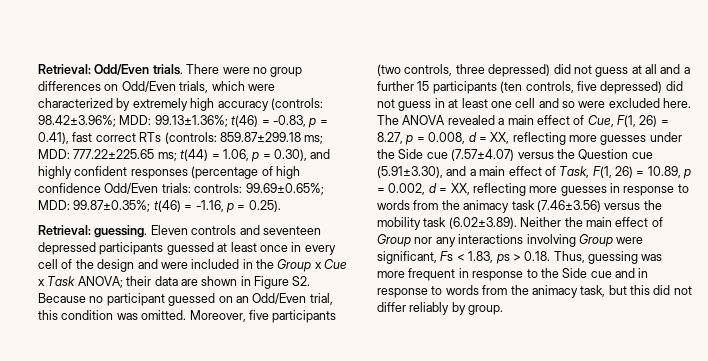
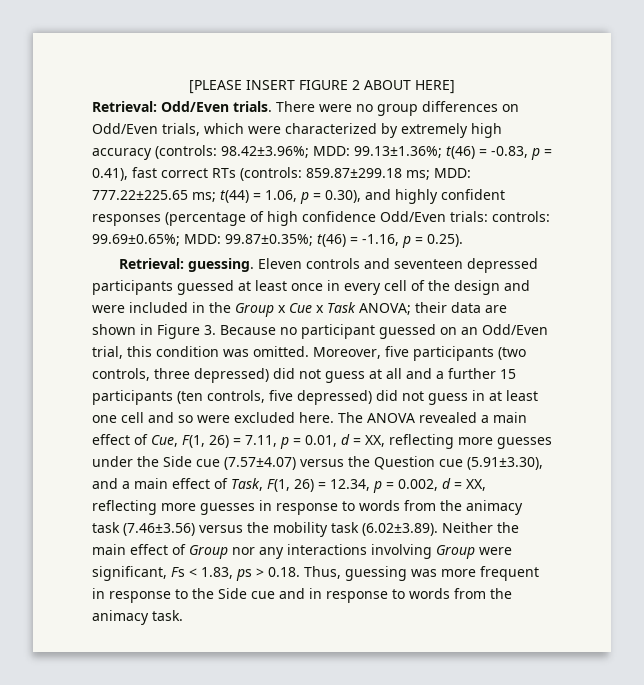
+ [PLEASE INSERT FIGURE 2 ABOUT HERE]
- Eleven controls and seventeen depressed participants guessed at least once in every cell of the design and were included in the Group x Cue x Task ANOVA; their data are shown in Figure S2. Because no participant guessed on an Odd/Even trial, this condition was omitted.
+ Eleven controls and seventeen depressed participants guessed at least once in every cell of the design and were included in the Group x Cue x Task ANOVA; their data are shown in Figure 3. Because no participant guessed on an Odd/Even trial, this condition was omitted.
- The ANOVA revealed a main effect of Cue, F(1, 26) = 8.27, p = 0.008, d = XX, reflecting more guesses under the Side cue (7.57±4.07) versus the Question cue (5.91±3.30), and a main effect of Task, F(1, 26) = 10.89, p = 0.002, d = XX, reflecting more guesses in response to words from the animacy task (7.46±3.56) versus the mobility task (6.02±3.89). Neither the main effect of Group nor any interactions involving Group were significant, Fs < 1.83, ps > 0.18. Thus, guessing was more frequent in response to the Side cue and in response to words from the animacy task, but this did not differ reliably by group.
+ The ANOVA revealed a main effect of Cue, F(1, 26) = 7.11, p = 0.01, d = XX, reflecting more guesses under the Side cue (7.57±4.07) versus the Question cue (5.91±3.30), and a main effect of Task, F(1, 26) = 12.34, p = 0.002, d = XX, reflecting more guesses in response to words from the animacy task (7.46±3.56) versus the mobility task (6.02±3.89). Neither the main effect of Group nor any interactions involving Group were significant, Fs < 1.83, ps > 0.18. Thus, guessing was more frequent in response to the Side cue and in response to words from the animacy task.

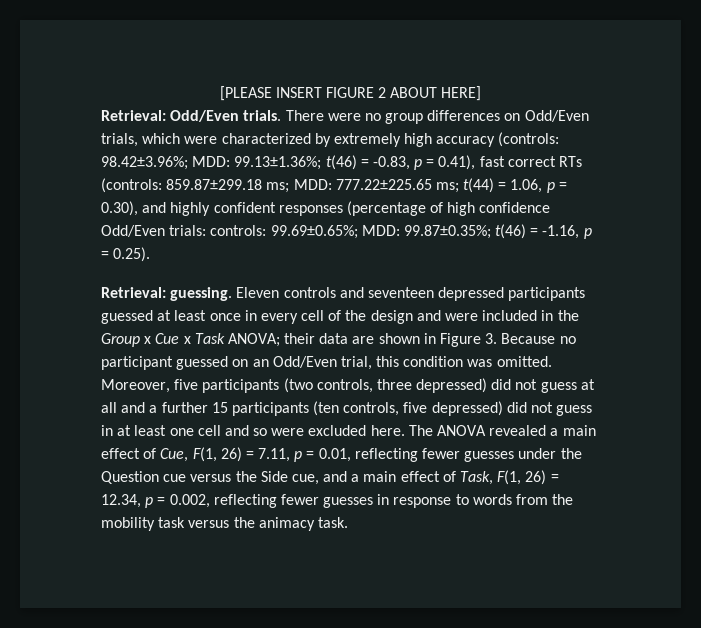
- The ANOVA revealed a main effect of Cue, F(1, 26) = 7.11, p = 0.01, d = XX, reflecting more guesses under the Side cue (7.57±4.07) versus the Question cue (5.91±3.30), and a main effect of Task, F(1, 26) = 12.34, p = 0.002, d = XX, reflecting more guesses in response to words from the animacy task (7.46±3.56) versus the mobility task (6.02±3.89). Neither the main effect of Group nor any interactions involving Group were significant, Fs < 1.83, ps > 0.18. Thus, guessing was more frequent in response to the Side cue and in response to words from the animacy task.
+ The ANOVA revealed a main effect of Cue, F(1, 26) = 7.11, p = 0.01, reflecting fewer guesses under the Question cue versus the Side cue, and a main effect of Task, F(1, 26) = 12.34, p = 0.002, reflecting fewer guesses in response to words from the mobility task versus the animacy task.

